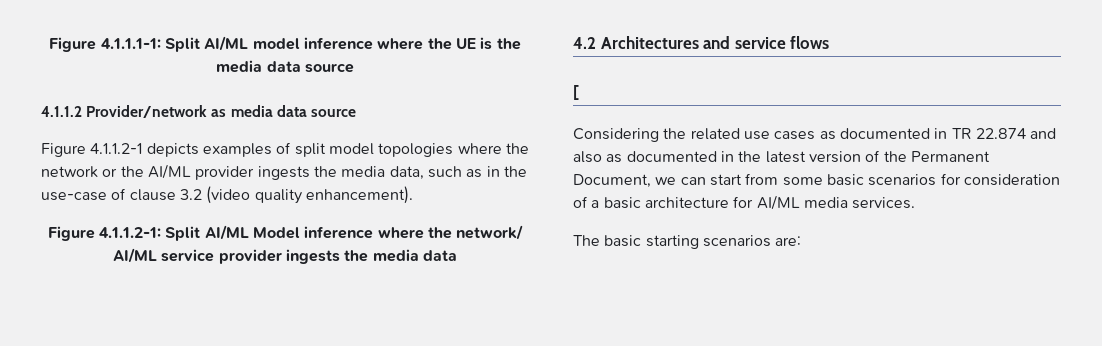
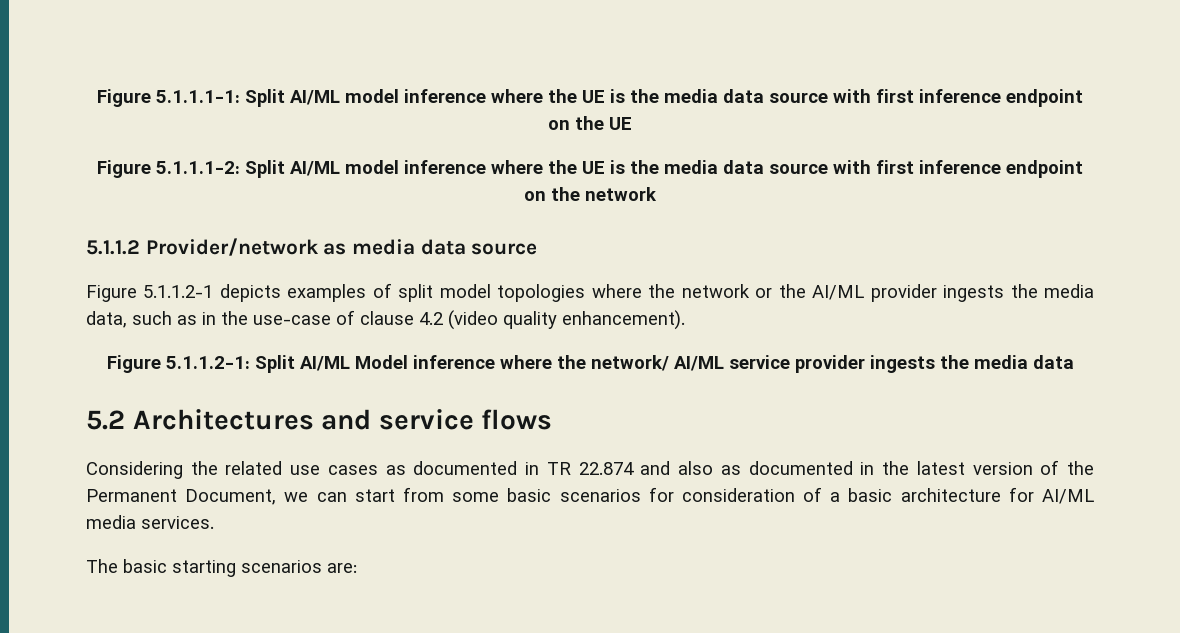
- Figure 4.1.1.1-1: Split AI/ML model inference where the UE is the media data source
- 4.1.1.2 Provider/network as media data source
+ Figure 5.1.1.1-1: Split AI/ML model inference where the UE is the media data source with first inference endpoint on the UE
+ Figure 5.1.1.1-2: Split AI/ML model inference where the UE is the media data source with first inference endpoint on the network
+ 5.1.1.2 Provider/network as media data source
- Figure 4.1.1.2-1 depicts examples of split model topologies where the network or the AI/ML provider ingests the media data, such as in the use-case of clause 3.2 (video quality enhancement).
+ Figure 5.1.1.2-1 depicts examples of split model topologies where the network or the AI/ML provider ingests the media data, such as in the use-case of clause 4.2 (video quality enhancement).
- Figure 4.1.1.2-1: Split AI/ML Model inference where the network/ AI/ML service provider ingests the media data
+ Figure 5.1.1.2-1: Split AI/ML Model inference where the network/ AI/ML service provider ingests the media data
- 4.2 Architectures and service flows
+ 5.2 Architectures and service flows
- [

